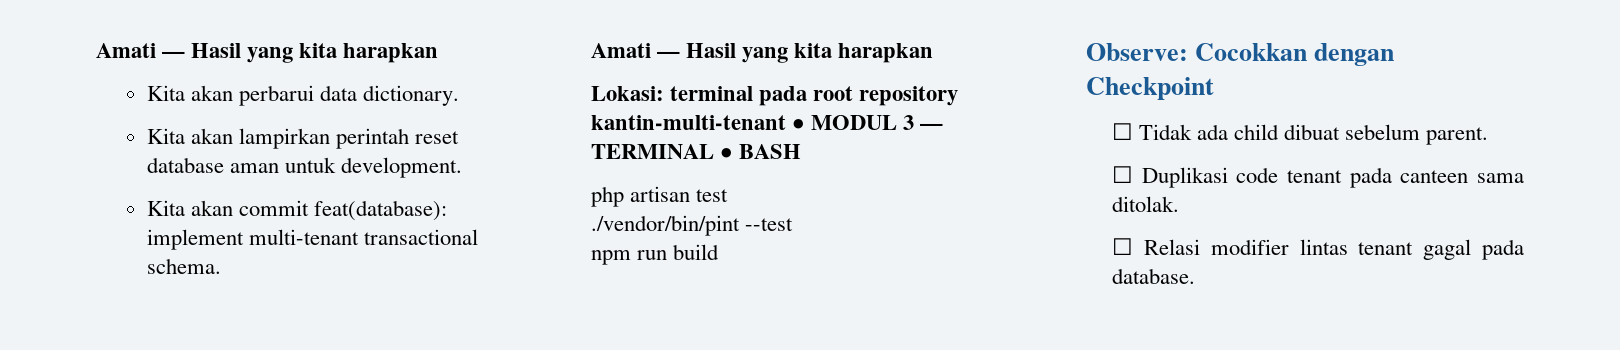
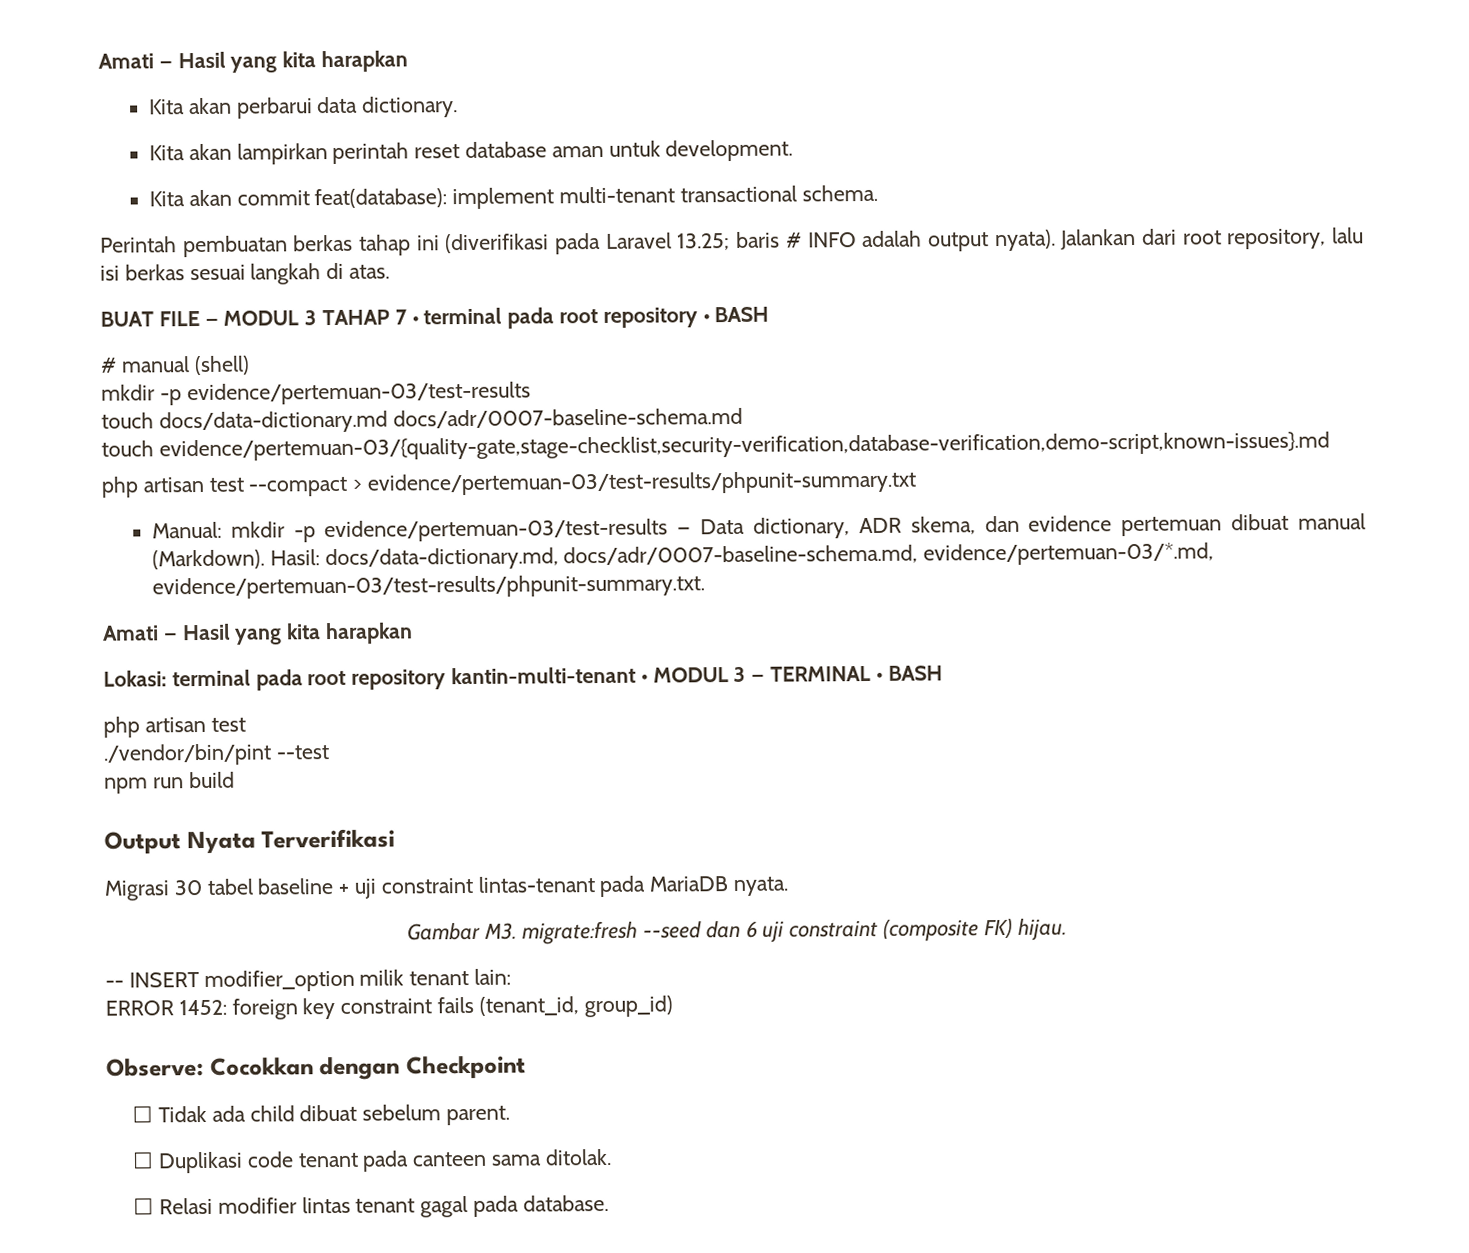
+ Perintah pembuatan berkas tahap ini (diverifikasi pada Laravel 13.25; baris # INFO adalah output nyata). Jalankan dari root repository, lalu isi berkas sesuai langkah di atas.
+ BUAT FILE — MODUL 3 TAHAP 7 • terminal pada root repository • BASH
+ # manual (shell)
+ mkdir -p evidence/pertemuan-03/test-results
+ touch docs/data-dictionary.md docs/adr/0007-baseline-schema.md
+ touch evidence/pertemuan-03/{quality-gate,stage-checklist,security-verification,database-verification,demo-script,known-issues}.md
+ php artisan test --compact > evidence/pertemuan-03/test-results/phpunit-summary.txt
+ Manual: mkdir -p evidence/pertemuan-03/test-results — Data dictionary, ADR skema, dan evidence pertemuan dibuat manual (Markdown). Hasil: docs/data-dictionary.md, docs/adr/0007-baseline-schema.md, evidence/pertemuan-03/*.md, evidence/pertemuan-03/test-results/phpunit-summary.txt.
+ Output Nyata Terverifikasi
+ Migrasi 30 tabel baseline + uji constraint lintas-tenant pada MariaDB nyata.
+ Gambar M3. migrate:fresh --seed dan 6 uji constraint (composite FK) hijau.
+ -- INSERT modifier_option milik tenant lain:
+ ERROR 1452: foreign key constraint fails (tenant_id, group_id)

